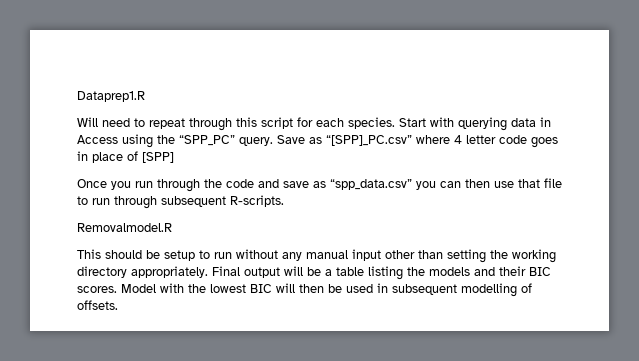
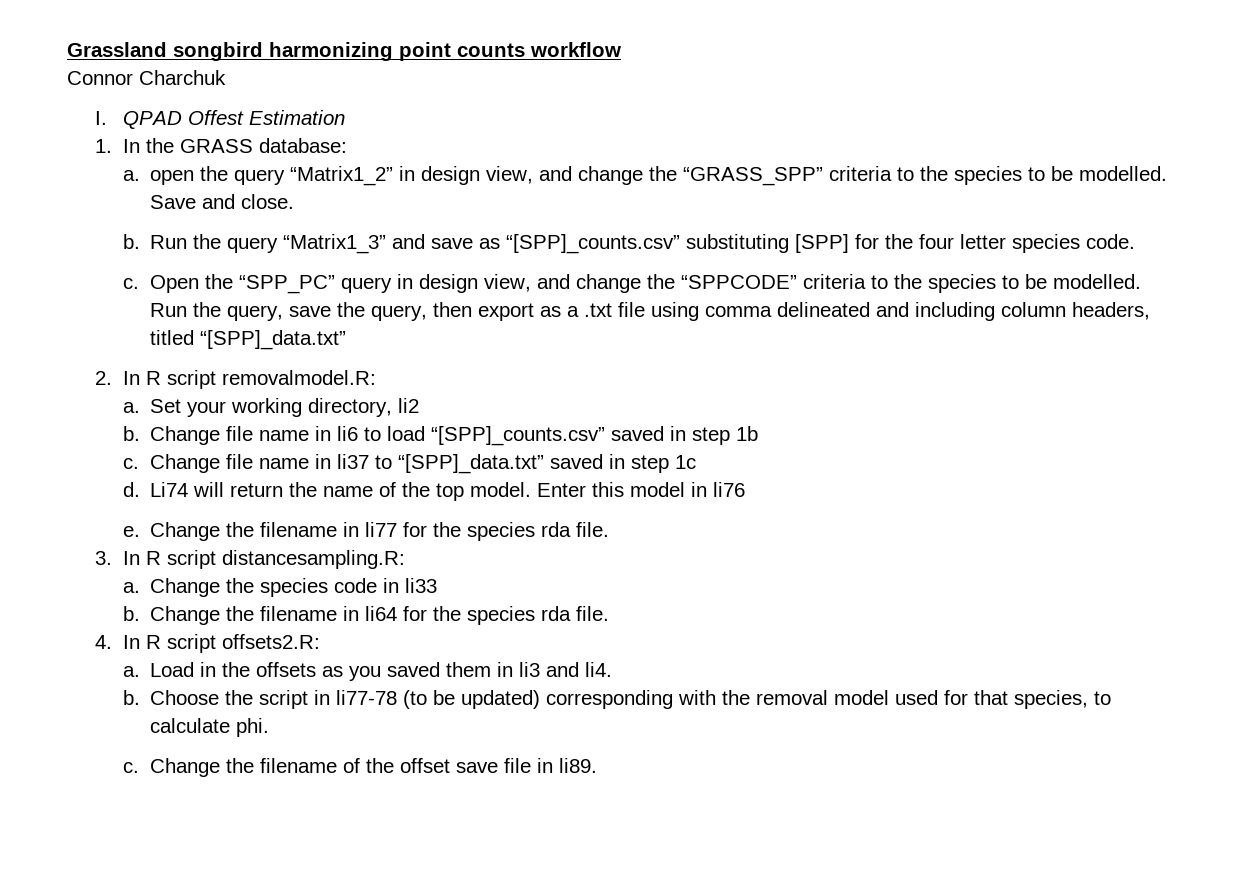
- Dataprep1.R
- Will need to repeat through this script for each species. Start with querying data in Access using the “SPP_PC” query. Save as “[SPP]_PC.csv” where 4 letter code goes in place of [SPP]
- Once you run through the code and save as “spp_data.csv” you can then use that file to run through subsequent R-scripts.
- Removalmodel.R
- This should be setup to run without any manual input other than setting the working directory appropriately. Final output will be a table listing the models and their BIC scores. Model with the lowest BIC will then be used in subsequent modelling of offsets.
+ Grassland songbird harmonizing point counts workflow
+ Connor Charchuk
+ I. QPAD Offest Estimation
+ 1. In the GRASS database:
+ a. open the query “Matrix1_2” in design view, and change the “GRASS_SPP” criteria to the species to be modelled. Save and close.
+ b. Run the query “Matrix1_3” and save as “[SPP]_counts.csv” substituting [SPP] for the four letter species code.
+ c. Open the “SPP_PC” query in design view, and change the “SPPCODE” criteria to the species to be modelled. Run the query, save the query, then export as a .txt file using comma delineated and including column headers, titled “[SPP]_data.txt”
+ 2. In R script removalmodel.R:
+ a. Set your working directory, li2
+ b. Change file name in li6 to load “[SPP]_counts.csv” saved in step 1b
+ c. Change file name in li37 to “[SPP]_data.txt” saved in step 1c
+ d. Li74 will return the name of the top model. Enter this model in li76
+ e. Change the filename in li77 for the species rda file.
+ 3. In R script distancesampling.R:
+ a. Change the species code in li33
+ b. Change the filename in li64 for the species rda file.
+ 4. In R script offsets2.R:
+ a. Load in the offsets as you saved them in li3 and li4.
+ b. Choose the script in li77-78 (to be updated) corresponding with the removal model used for that species, to calculate phi.
+ c. Change the filename of the offset save file in li89.

